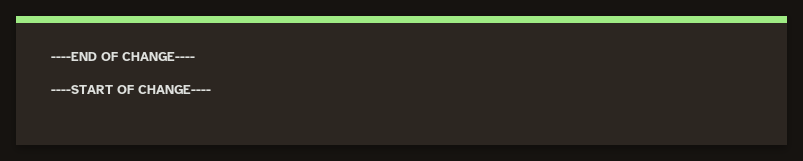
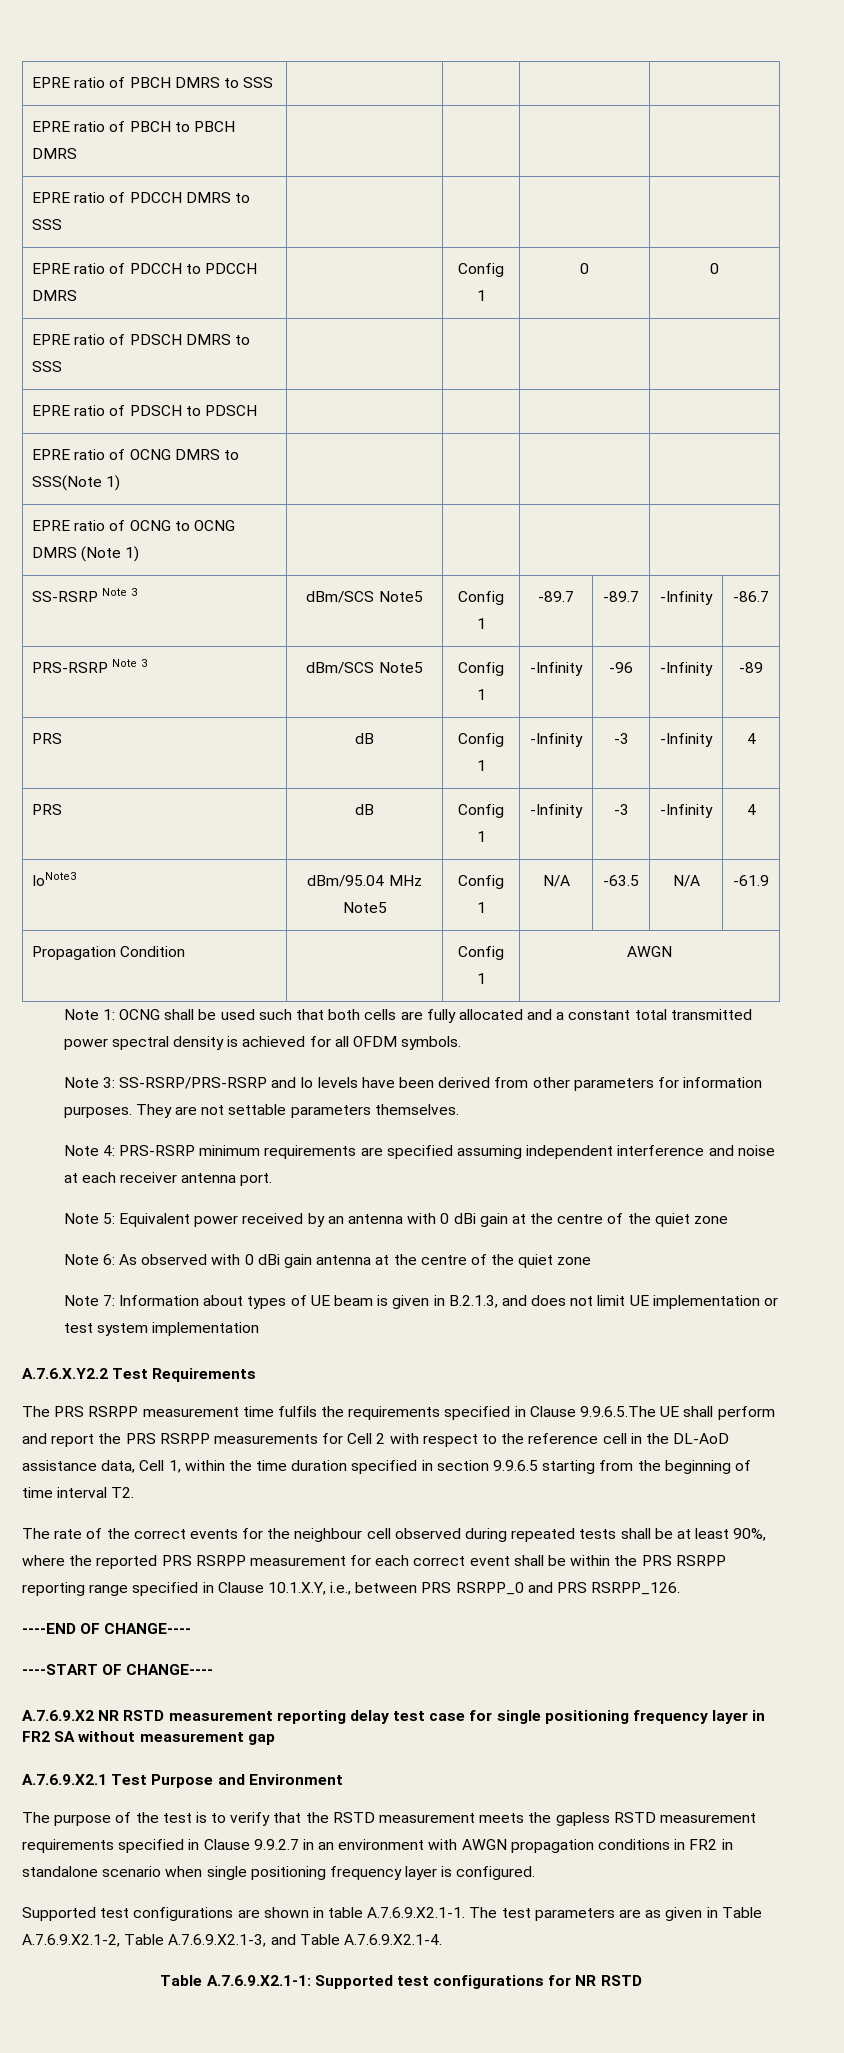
+ EPRE ratio of PBCH DMRS to SSS | | | |
+ EPRE ratio of PBCH to PBCH DMRS | | | |
+ EPRE ratio of PDCCH DMRS to SSS | | | |
+ EPRE ratio of PDCCH to PDCCH DMRS | | Config 1 | 0 | 0
+ EPRE ratio of PDSCH DMRS to SSS | | | |
+ EPRE ratio of PDSCH to PDSCH | | | |
+ EPRE ratio of OCNG DMRS to SSS(Note 1) | | | |
+ EPRE ratio of OCNG to OCNG DMRS (Note 1) | | | |
+ SS-RSRP Note 3 | dBm/SCS Note5 | Config 1 | -89.7 | -89.7 | -Infinity | -86.7
+ PRS-RSRP Note 3 | dBm/SCS Note5 | Config 1 | -Infinity | -96 | -Infinity | -89
+ PRS | dB | Config 1 | -Infinity | -3 | -Infinity | 4
+ PRS | dB | Config 1 | -Infinity | -3 | -Infinity | 4
+ IoNote3 | dBm/95.04 MHz Note5 | Config 1 | N/A | -63.5 | N/A | -61.9
+ Propagation Condition | | Config 1 | AWGN
+ Note 1: OCNG shall be used such that both cells are fully allocated and a constant total transmitted power spectral density is achieved for all OFDM symbols.
+ Note 3: SS-RSRP/PRS-RSRP and Io levels have been derived from other parameters for information purposes. They are not settable parameters themselves.
+ Note 4: PRS-RSRP minimum requirements are specified assuming independent interference and noise at each receiver antenna port.
+ Note 5: Equivalent power received by an antenna with 0 dBi gain at the centre of the quiet zone
+ Note 6: As observed with 0 dBi gain antenna at the centre of the quiet zone
+ Note 7: Information about types of UE beam is given in B.2.1.3, and does not limit UE implementation or test system implementation
+ A.7.6.X.Y2.2 Test Requirements
+ The PRS RSRPP measurement time fulfils the requirements specified in Clause 9.9.6.5.The UE shall perform and report the PRS RSRPP measurements for Cell 2 with respect to the reference cell in the DL-AoD assistance data, Cell 1, within the time duration specified in section 9.9.6.5 starting from the beginning of time interval T2.
+ The rate of the correct events for the neighbour cell observed during repeated tests shall be at least 90%, where the reported PRS RSRPP measurement for each correct event shall be within the PRS RSRPP reporting range specified in Clause 10.1.X.Y, i.e., between PRS RSRPP_0 and PRS RSRPP_126.
+ A.7.6.9.X2 NR RSTD measurement reporting delay test case for single positioning frequency layer in FR2 SA without measurement gap
+ A.7.6.9.X2.1 Test Purpose and Environment
+ The purpose of the test is to verify that the RSTD measurement meets the gapless RSTD measurement requirements specified in Clause 9.9.2.7 in an environment with AWGN propagation conditions in FR2 in standalone scenario when single positioning frequency layer is configured.
+ Supported test configurations are shown in table A.7.6.9.X2.1-1. The test parameters are as given in Table A.7.6.9.X2.1-2, Table A.7.6.9.X2.1-3, and Table A.7.6.9.X2.1-4.
+ Table A.7.6.9.X2.1-1: Supported test configurations for NR RSTD

